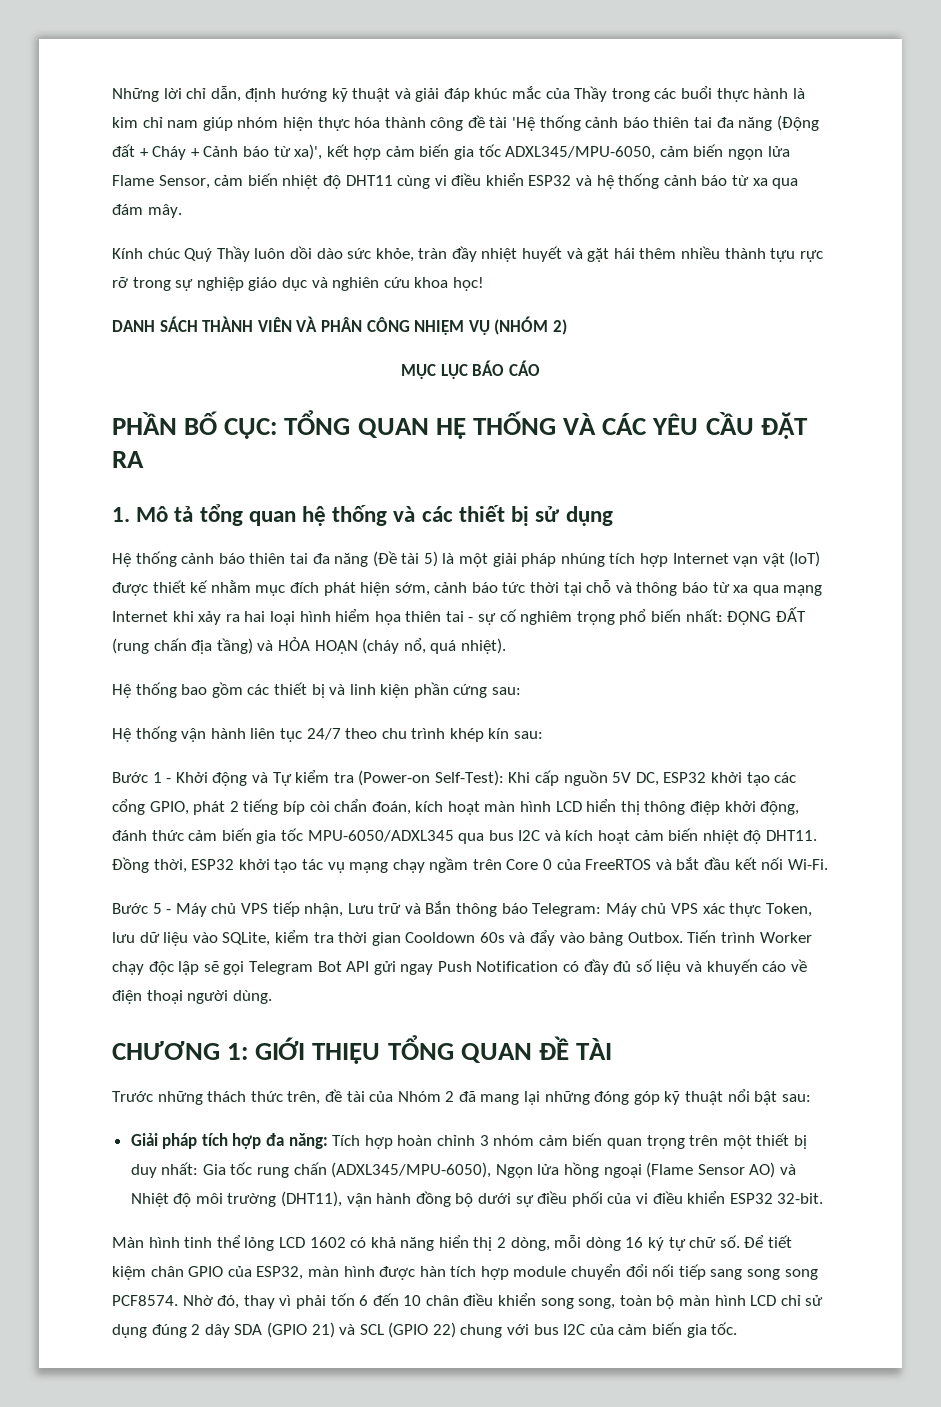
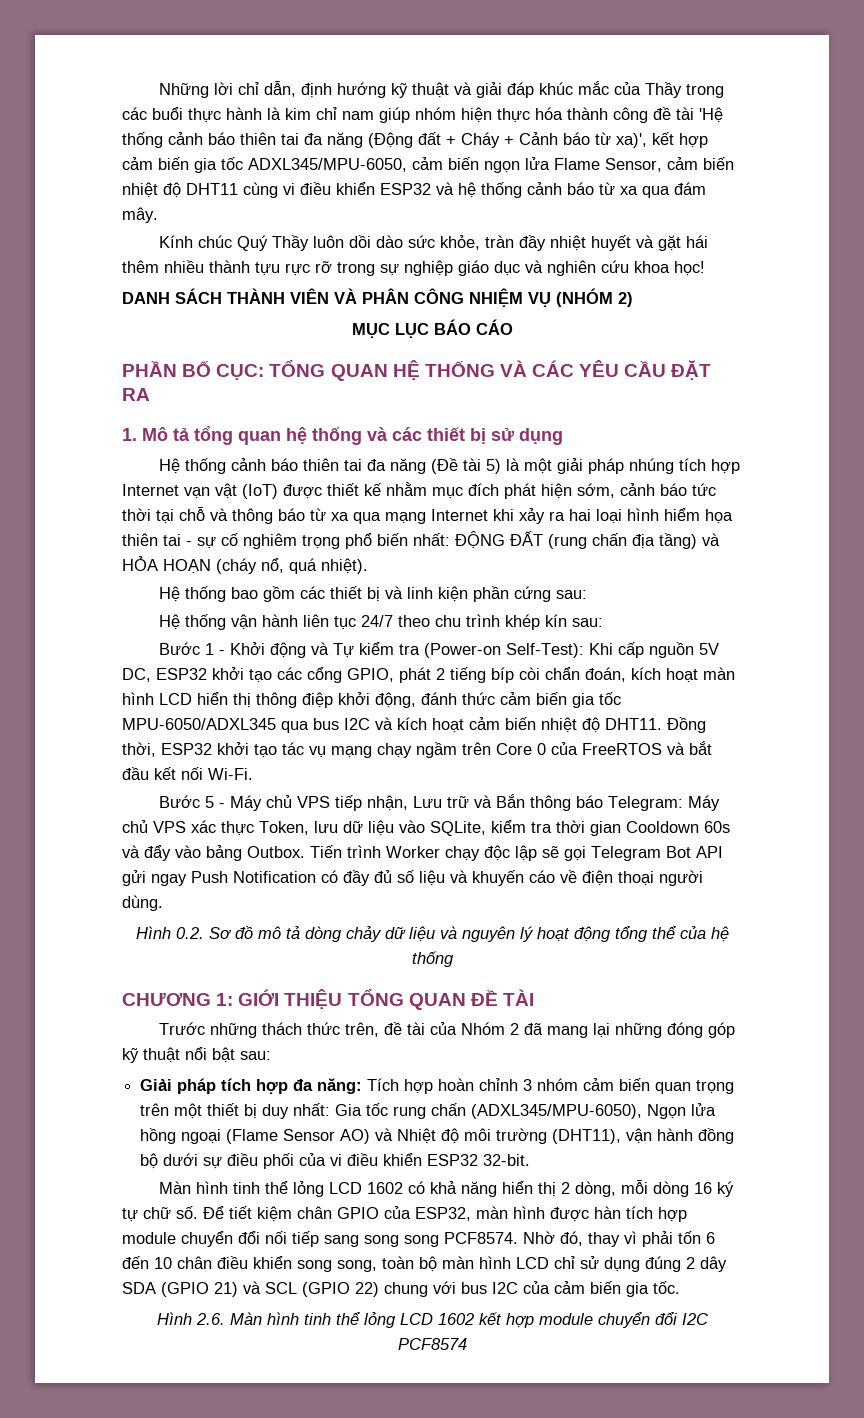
+ Hình 0.2. Sơ đồ mô tả dòng chảy dữ liệu và nguyên lý hoạt động tổng thể của hệ thống
+ Hình 2.6. Màn hình tinh thể lỏng LCD 1602 kết hợp module chuyển đổi I2C PCF8574

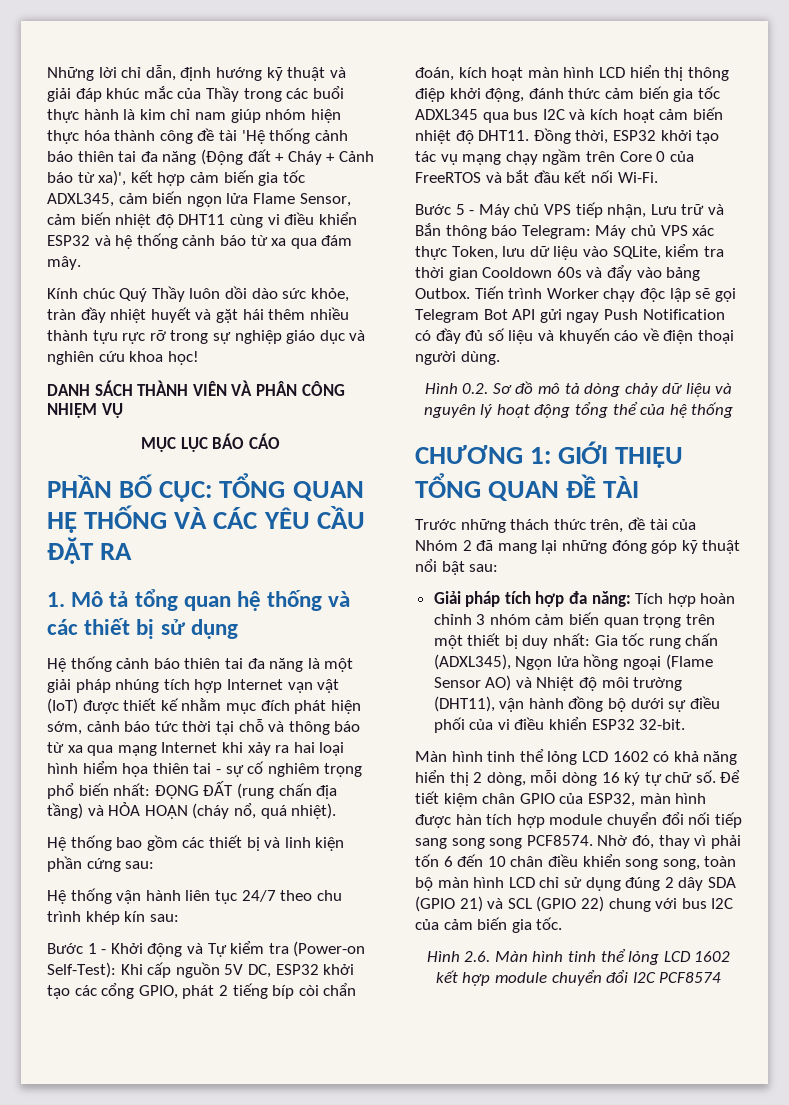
- Những lời chỉ dẫn, định hướng kỹ thuật và giải đáp khúc mắc của Thầy trong các buổi thực hành là kim chỉ nam giúp nhóm hiện thực hóa thành công đề tài 'Hệ thống cảnh báo thiên tai đa năng (Động đất + Cháy + Cảnh báo từ xa)', kết hợp cảm biến gia tốc ADXL345/MPU-6050, cảm biến ngọn lửa Flame Sensor, cảm biến nhiệt độ DHT11 cùng vi điều khiển ESP32 và hệ thống cảnh báo từ xa qua đám mây.
+ Những lời chỉ dẫn, định hướng kỹ thuật và giải đáp khúc mắc của Thầy trong các buổi thực hành là kim chỉ nam giúp nhóm hiện thực hóa thành công đề tài 'Hệ thống cảnh báo thiên tai đa năng (Động đất + Cháy + Cảnh báo từ xa)', kết hợp cảm biến gia tốc ADXL345, cảm biến ngọn lửa Flame Sensor, cảm biến nhiệt độ DHT11 cùng vi điều khiển ESP32 và hệ thống cảnh báo từ xa qua đám mây.
- DANH SÁCH THÀNH VIÊN VÀ PHÂN CÔNG NHIỆM VỤ (NHÓM 2)
+ DANH SÁCH THÀNH VIÊN VÀ PHÂN CÔNG NHIỆM VỤ
- Hệ thống cảnh báo thiên tai đa năng (Đề tài 5) là một giải pháp nhúng tích hợp Internet vạn vật (IoT) được thiết kế nhằm mục đích phát hiện sớm, cảnh báo tức thời tại chỗ và thông báo từ xa qua mạng Internet khi xảy ra hai loại hình hiểm họa thiên tai - sự cố nghiêm trọng phổ biến nhất:
+ Hệ thống cảnh báo thiên tai đa năng là một giải pháp nhúng tích hợp Internet vạn vật (IoT) được thiết kế nhằm mục đích phát hiện sớm, cảnh báo tức thời tại chỗ và thông báo từ xa qua mạng Internet khi xảy ra hai loại hình hiểm họa thiên tai - sự cố nghiêm trọng phổ biến nhất:
- Bước 1 - Khởi động và Tự kiểm tra (Power-on Self-Test): Khi cấp nguồn 5V DC, ESP32 khởi tạo các cổng GPIO, phát 2 tiếng bíp còi chẩn đoán, kích hoạt màn hình LCD hiển thị thông điệp khởi động, đánh thức cảm biến gia tốc MPU-6050/ADXL345 qua bus I2C và kích hoạt cảm biến nhiệt độ DHT11.
+ Bước 1 - Khởi động và Tự kiểm tra (Power-on Self-Test): Khi cấp nguồn 5V DC, ESP32 khởi tạo các cổng GPIO, phát 2 tiếng bíp còi chẩn đoán, kích hoạt màn hình LCD hiển thị thông điệp khởi động, đánh thức cảm biến gia tốc ADXL345 qua bus I2C và kích hoạt cảm biến nhiệt độ DHT11.
- Giải pháp tích hợp đa năng: Tích hợp hoàn chỉnh 3 nhóm cảm biến quan trọng trên một thiết bị duy nhất: Gia tốc rung chấn (ADXL345/MPU-6050), Ngọn lửa hồng ngoại (Flame Sensor AO) và Nhiệt độ môi trường (DHT11), vận hành đồng bộ dưới sự điều phối của vi điều khiển ESP32 32-bit.
+ Giải pháp tích hợp đa năng: Tích hợp hoàn chỉnh 3 nhóm cảm biến quan trọng trên một thiết bị duy nhất: Gia tốc rung chấn (ADXL345), Ngọn lửa hồng ngoại (Flame Sensor AO) và Nhiệt độ môi trường (DHT11), vận hành đồng bộ dưới sự điều phối của vi điều khiển ESP32 32-bit.

